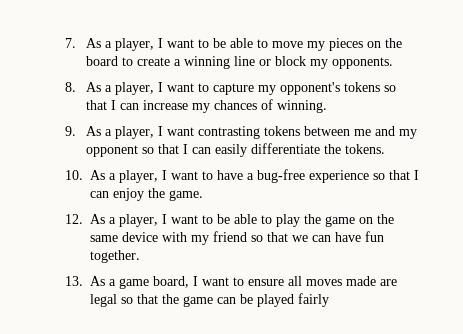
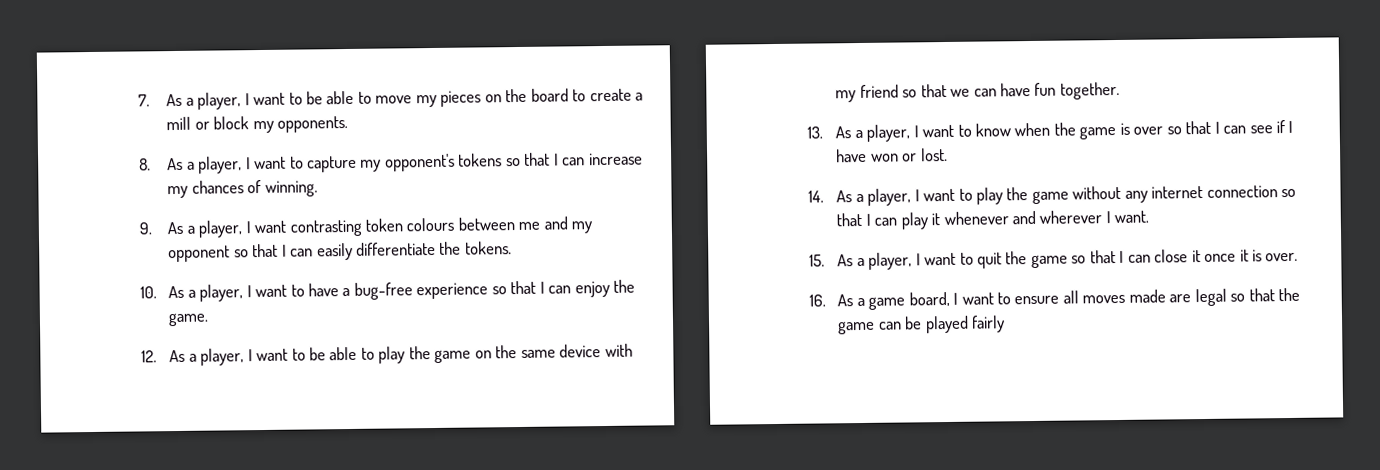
- 7. As a player, I want to be able to move my pieces on the board to create a winning line or block my opponents.
+ 7. As a player, I want to be able to move my pieces on the board to create a mill or block my opponents.
- 9. As a player, I want contrasting tokens between me and my opponent so that I can easily differentiate the tokens.
+ 9. As a player, I want contrasting token colours between me and my opponent so that I can easily differentiate the tokens.
- 13. As a game board, I want to ensure all moves made are legal so that the game can be played fairly
+ 13. As a player, I want to know when the game is over so that I can see if I have won or lost.
+ 14. As a player, I want to play the game without any internet connection so that I can play it whenever and wherever I want.
+ 15. As a player, I want to quit the game so that I can close it once it is over.
+ 16. As a game board, I want to ensure all moves made are legal so that the game can be played fairly

